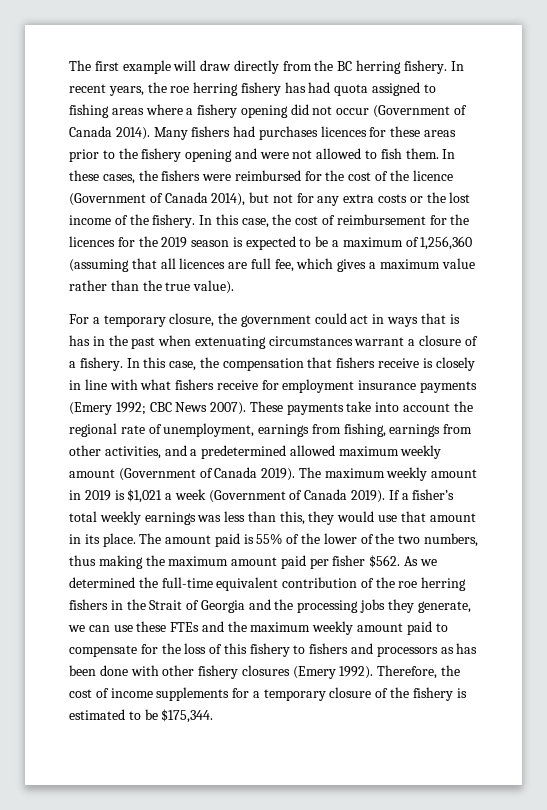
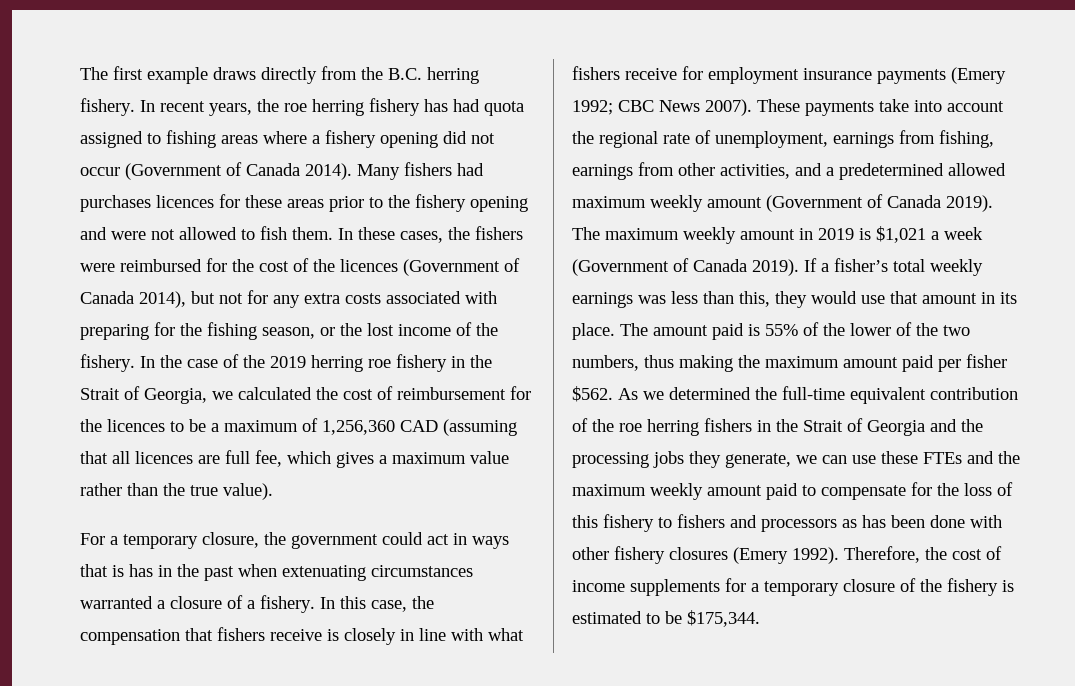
- The first example will draw directly from the BC herring fishery.
+ The first example draws directly from the B.C. herring fishery.
- In these cases, the fishers were reimbursed for the cost of the licence (Government of Canada 2014), but not for any extra costs or the lost income of the fishery.
+ In these cases, the fishers were reimbursed for the cost of the licences (Government of Canada 2014), but not for any extra costs associated with preparing for the fishing season, or the lost income of the fishery.
- In this case, the cost of reimbursement for the licences for the 2019 season is expected to be a maximum of 1,256,360 (assuming that all licences are full fee, which gives a maximum value rather than the true value).
+ In the case of the 2019 herring roe fishery in the Strait of Georgia, we calculated the cost of reimbursement for the licences to be a maximum of 1,256,360 CAD (assuming that all licences are full fee, which gives a maximum value rather than the true value).
- For a temporary closure, the government could act in ways that is has in the past when extenuating circumstances warrant a closure of a fishery.
+ For a temporary closure, the government could act in ways that is has in the past when extenuating circumstances warranted a closure of a fishery.

